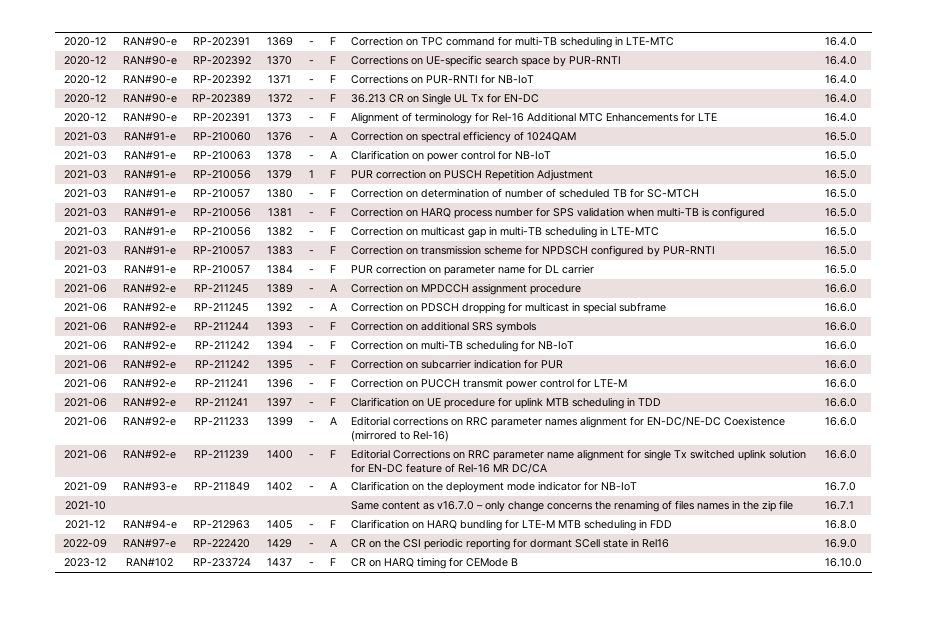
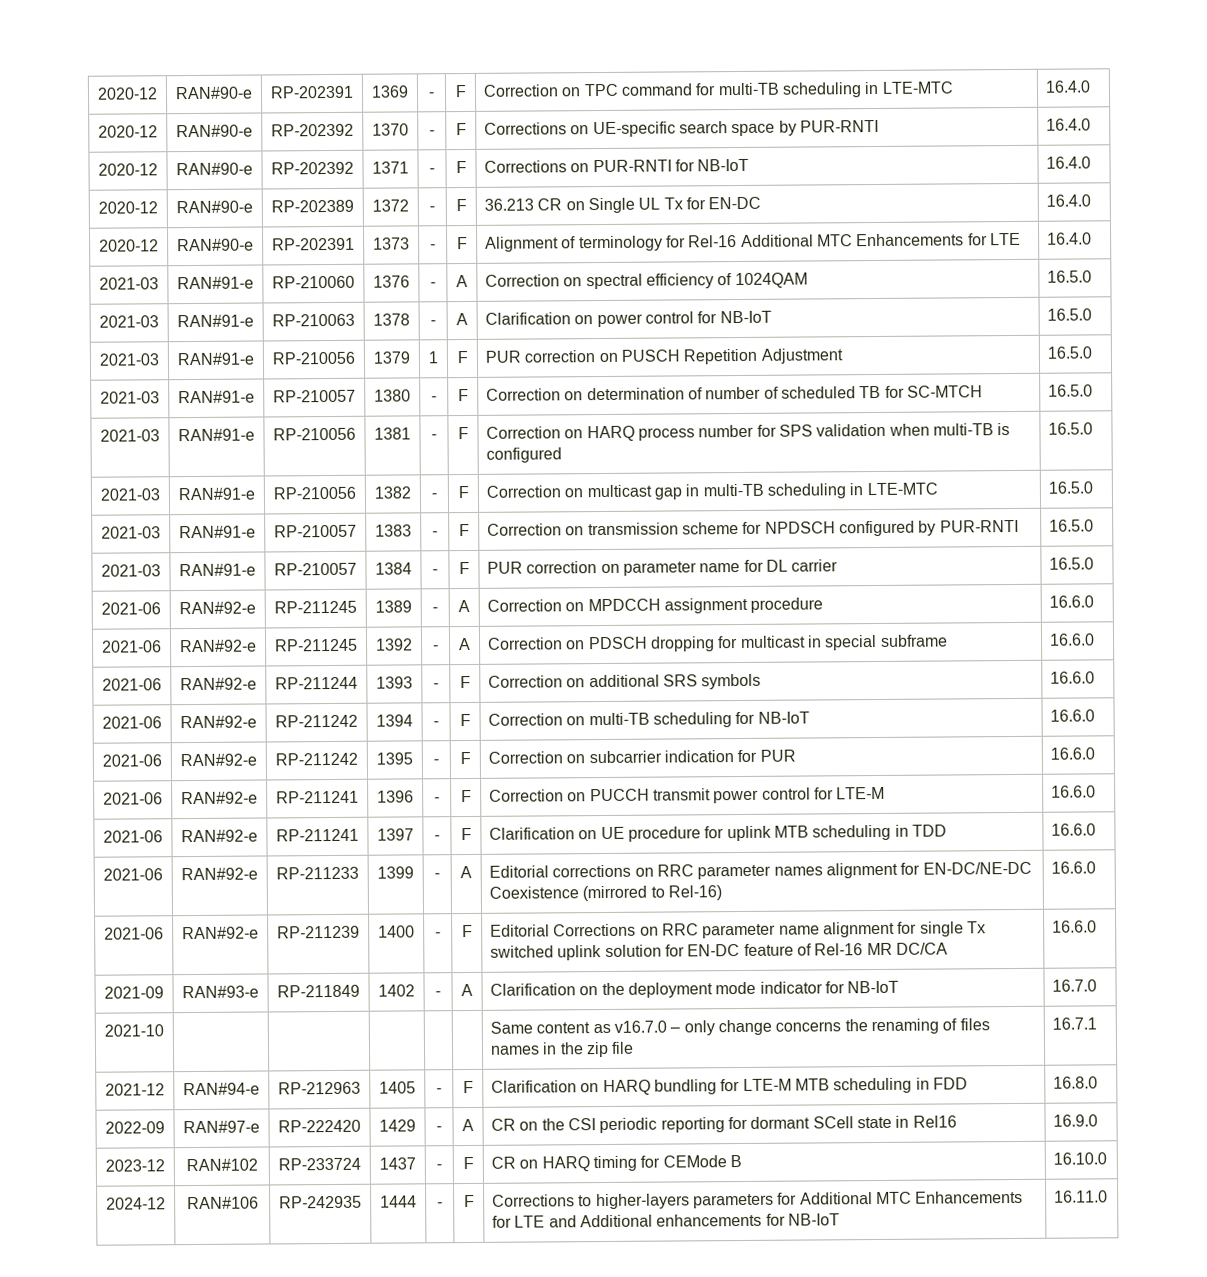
+ 2024-12 | RAN#106 | RP-242935 | 1444 | - | F | Corrections to higher-layers parameters for Additional MTC Enhancements for LTE and Additional enhancements for NB-IoT | 16.11.0

